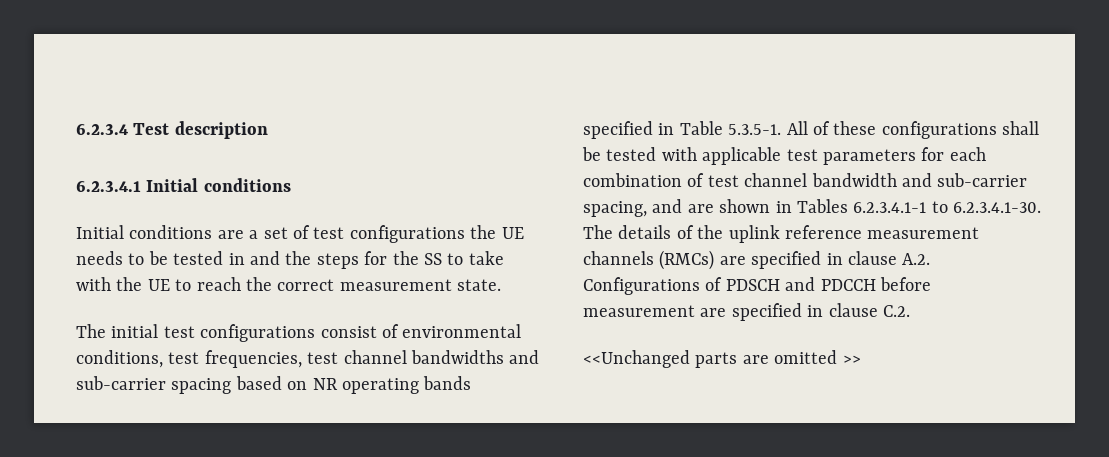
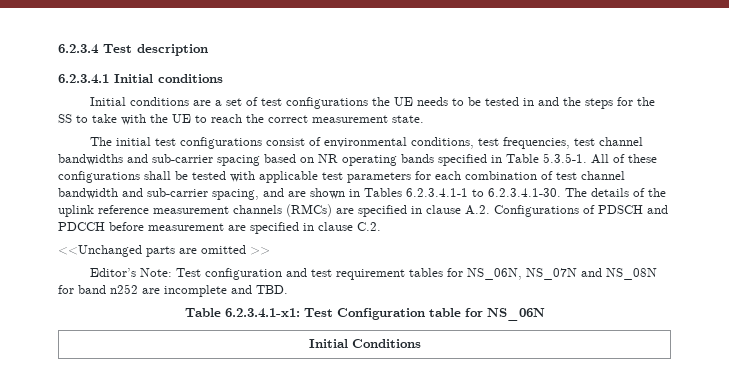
+ Editor’s Note: Test configuration and test requirement tables for NS_06N, NS_07N and NS_08N for band n252 are incomplete and TBD.
+ Table 6.2.3.4.1-x1: Test Configuration table for NS_06N
+ Initial Conditions

